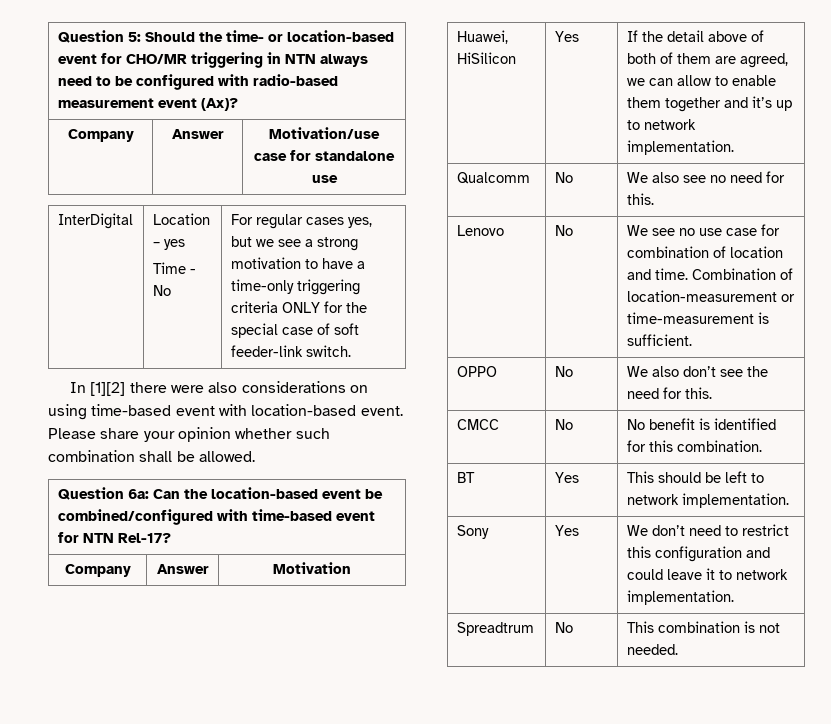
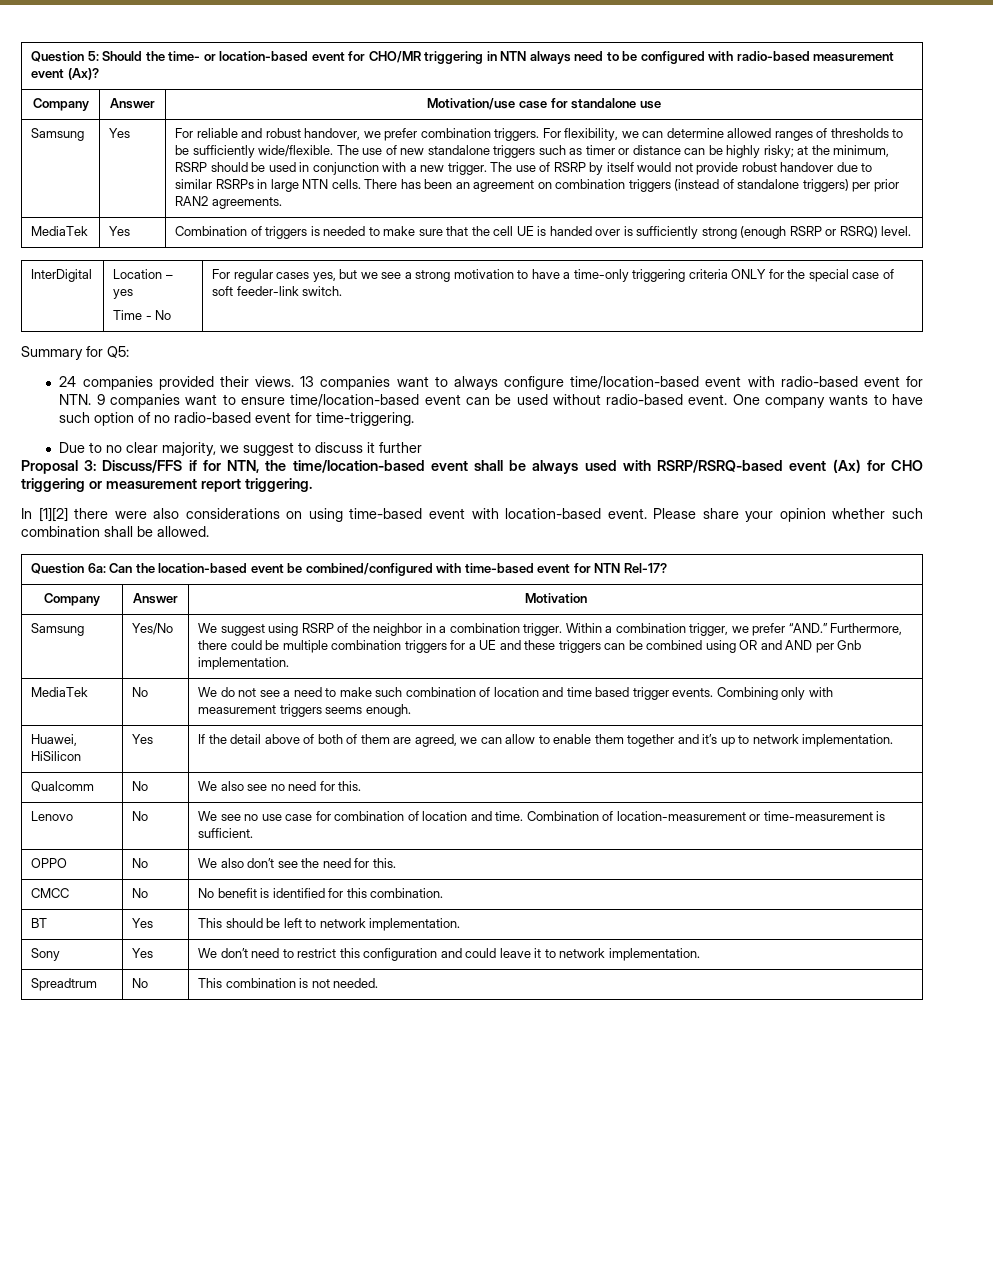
+ Samsung | Yes | For reliable and robust handover, we prefer combination triggers. For flexibility, we can determine allowed ranges of thresholds to be sufficiently wide/flexible. The use of new standalone triggers such as timer or distance can be highly risky; at the minimum, RSRP should be used in conjunction with a new trigger. The use of RSRP by itself would not provide robust handover due to similar RSRPs in large NTN cells. There has been an agreement on combination triggers (instead of standalone triggers) per prior RAN2 agreements.
+ MediaTek | Yes | Combination of triggers is needed to make sure that the cell UE is handed over is sufficiently strong (enough RSRP or RSRQ) level.
+ Summary for Q5:
+ 24 companies provided their views. 13 companies want to always configure time/location-based event with radio-based event for NTN. 9 companies want to ensure time/location-based event can be used without radio-based event. One company wants to have such option of no radio-based event for time-triggering.
+ Due to no clear majority, we suggest to discuss it further
+ Proposal 3: Discuss/FFS if for NTN, the time/location-based event shall be always used with RSRP/RSRQ-based event (Ax) for CHO triggering or measurement report triggering.
+ Samsung | Yes/No | We suggest using RSRP of the neighbor in a combination trigger. Within a combination trigger, we prefer “AND.” Furthermore, there could be multiple combination triggers for a UE and these triggers can be combined using OR and AND per Gnb implementation.
+ MediaTek | No | We do not see a need to make such combination of location and time based trigger events. Combining only with measurement triggers seems enough.

